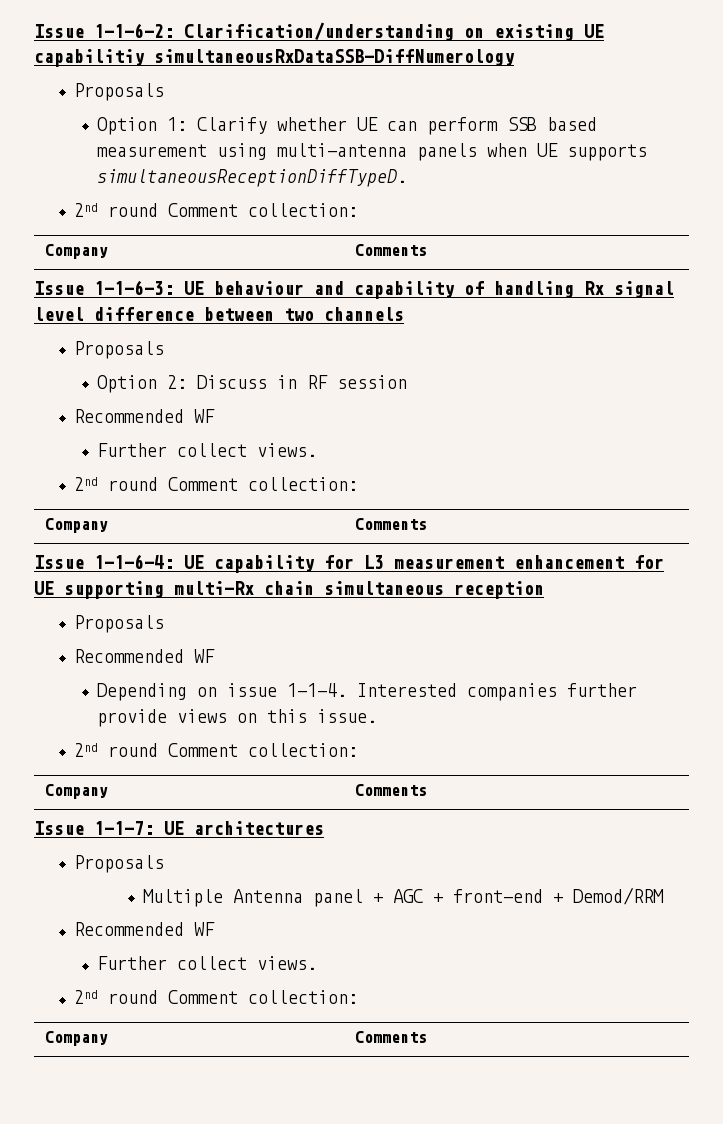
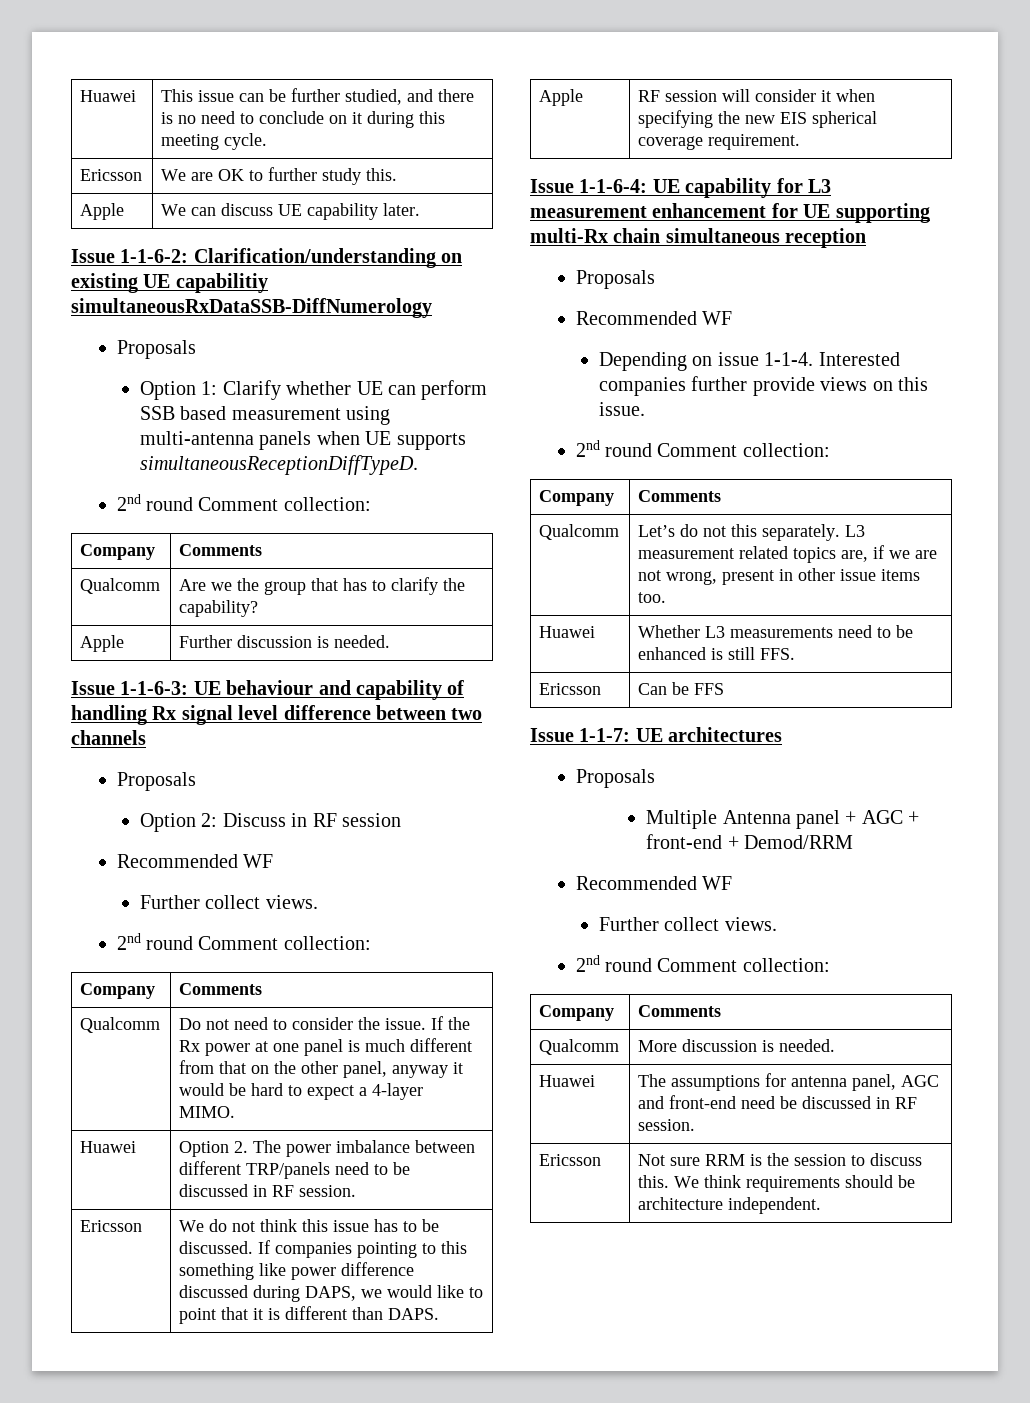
+ Huawei | This issue can be further studied, and there is no need to conclude on it during this meeting cycle.
+ Ericsson | We are OK to further study this.
+ Apple | We can discuss UE capability later.
+ Qualcomm | Are we the group that has to clarify the capability?
+ Apple | Further discussion is needed.
+ Qualcomm | Do not need to consider the issue. If the Rx power at one panel is much different from that on the other panel, anyway it would be hard to expect a 4-layer MIMO.
+ Huawei | Option 2. The power imbalance between different TRP/panels need to be discussed in RF session.
+ Ericsson | We do not think this issue has to be discussed. If companies pointing to this something like power difference discussed during DAPS, we would like to point that it is different than DAPS.
+ Apple | RF session will consider it when specifying the new EIS spherical coverage requirement.
+ Qualcomm | Let’s do not this separately. L3 measurement related topics are, if we are not wrong, present in other issue items too.
+ Huawei | Whether L3 measurements need to be enhanced is still FFS.
+ Ericsson | Can be FFS
+ Qualcomm | More discussion is needed.
+ Huawei | The assumptions for antenna panel, AGC and front-end need be discussed in RF session.
+ Ericsson | Not sure RRM is the session to discuss this. We think requirements should be architecture independent.

